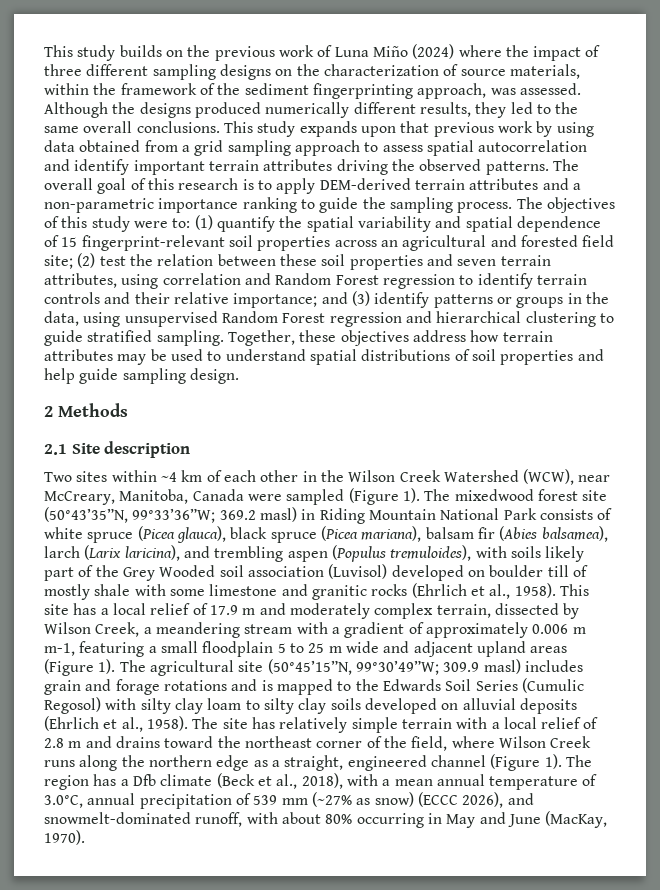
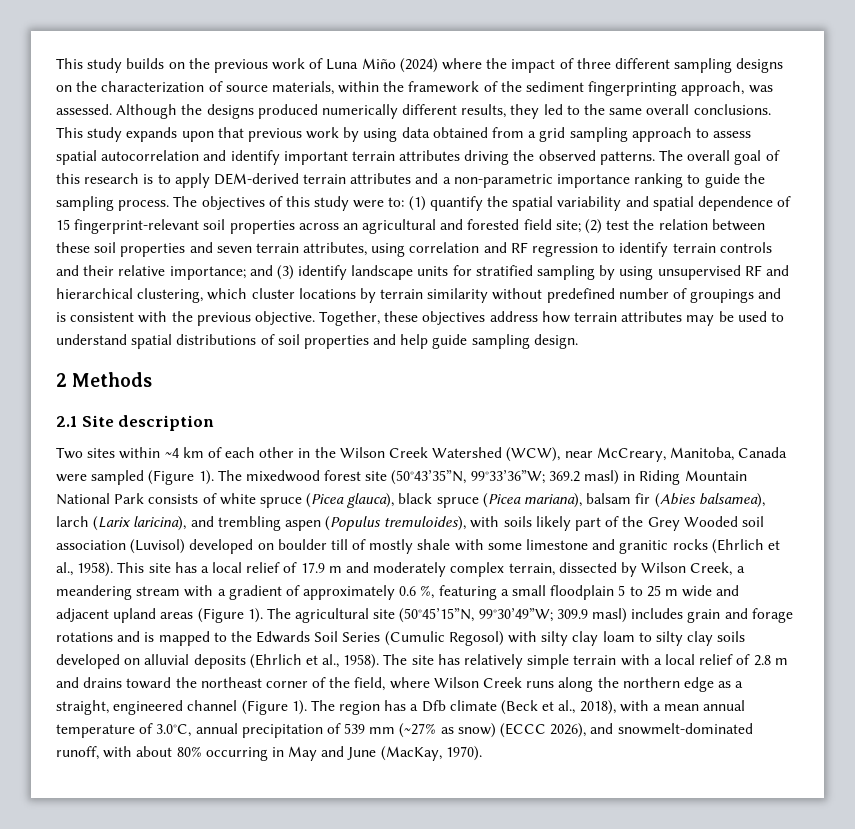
- The objectives of this study were to: (1) quantify the spatial variability and spatial dependence of 15 fingerprint-relevant soil properties across an agricultural and forested field site; (2) test the relation between these soil properties and seven terrain attributes, using correlation and Random Forest regression to identify terrain controls and their relative importance; and (3) identify patterns or groups in the data, using unsupervised Random Forest regression and hierarchical clustering to guide stratified sampling.
+ The objectives of this study were to: (1) quantify the spatial variability and spatial dependence of 15 fingerprint-relevant soil properties across an agricultural and forested field site; (2) test the relation between these soil properties and seven terrain attributes, using correlation and RF regression to identify terrain controls and their relative importance; and (3) identify landscape units for stratified sampling by using unsupervised RF and hierarchical clustering, which cluster locations by terrain similarity without predefined number of groupings and is consistent with the previous objective.
- This site has a local relief of 17.9 m and moderately complex terrain, dissected by Wilson Creek, a meandering stream with a gradient of approximately 0.006 m m-1, featuring a small floodplain 5 to 25 m wide and adjacent upland areas (Figure 1).
+ This site has a local relief of 17.9 m and moderately complex terrain, dissected by Wilson Creek, a meandering stream with a gradient of approximately 0.6 %, featuring a small floodplain 5 to 25 m wide and adjacent upland areas (Figure 1).

